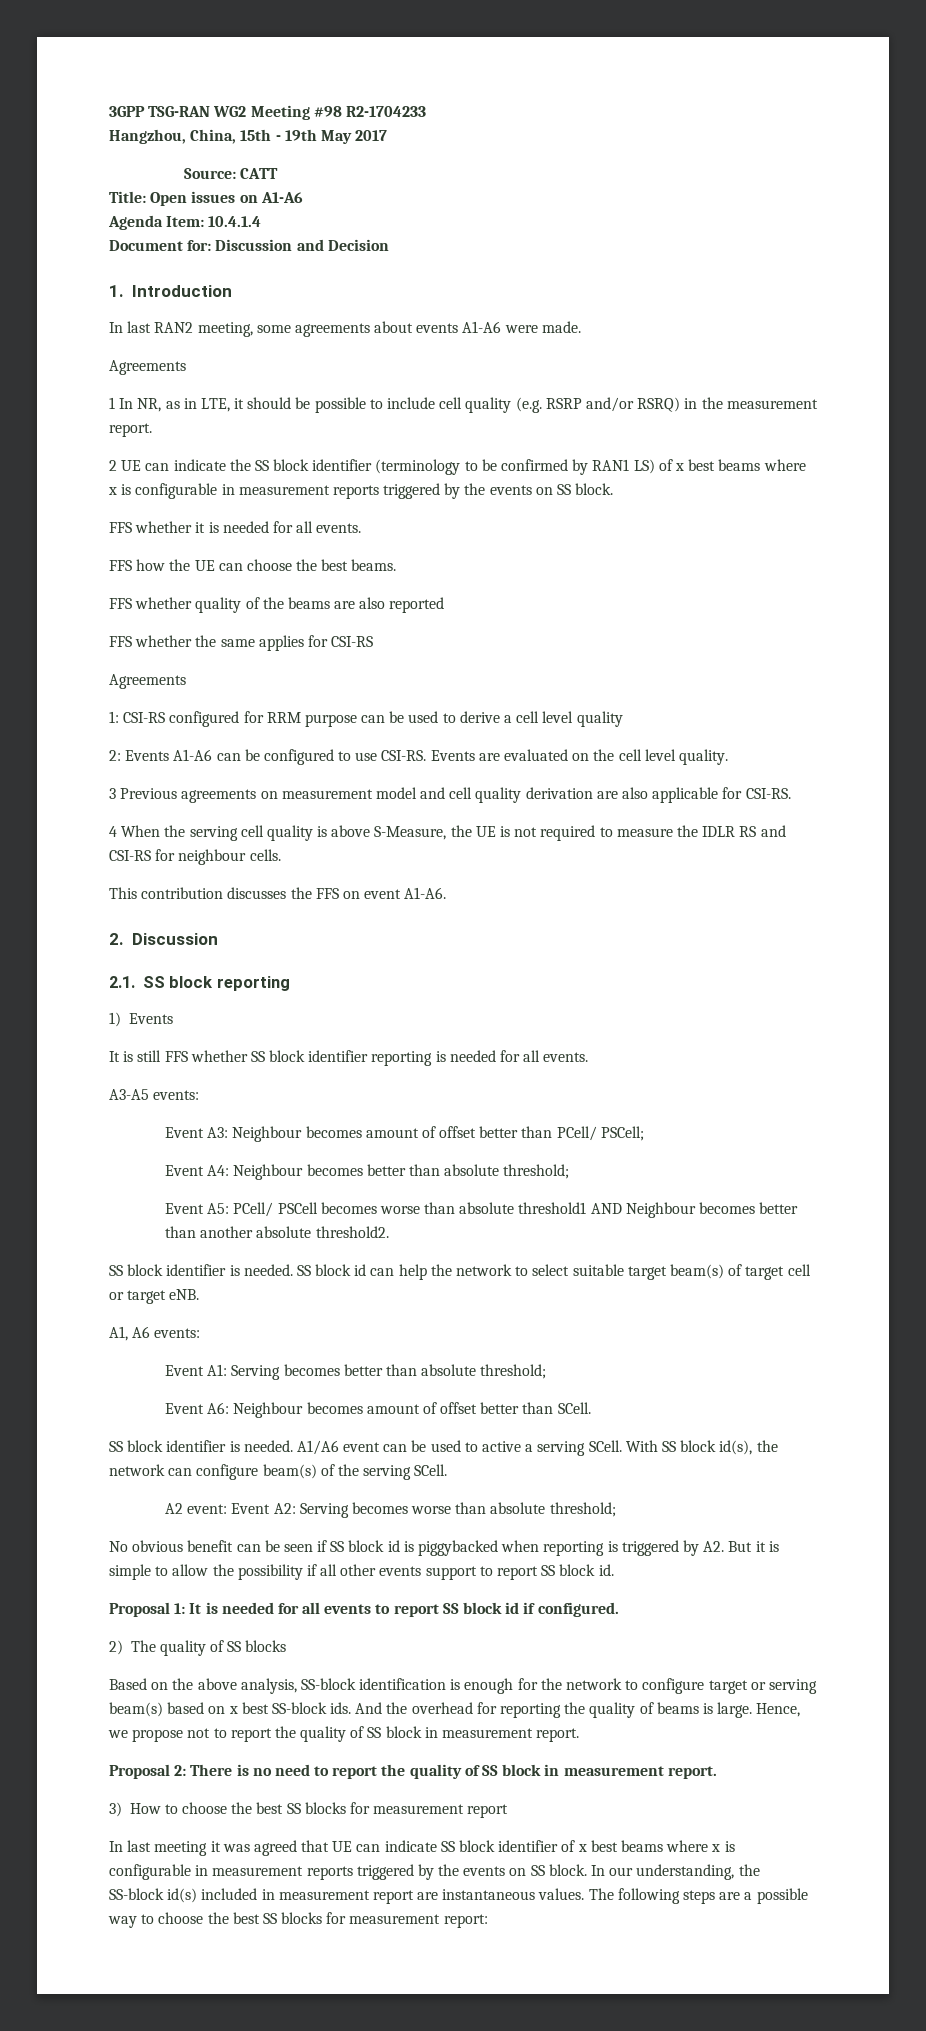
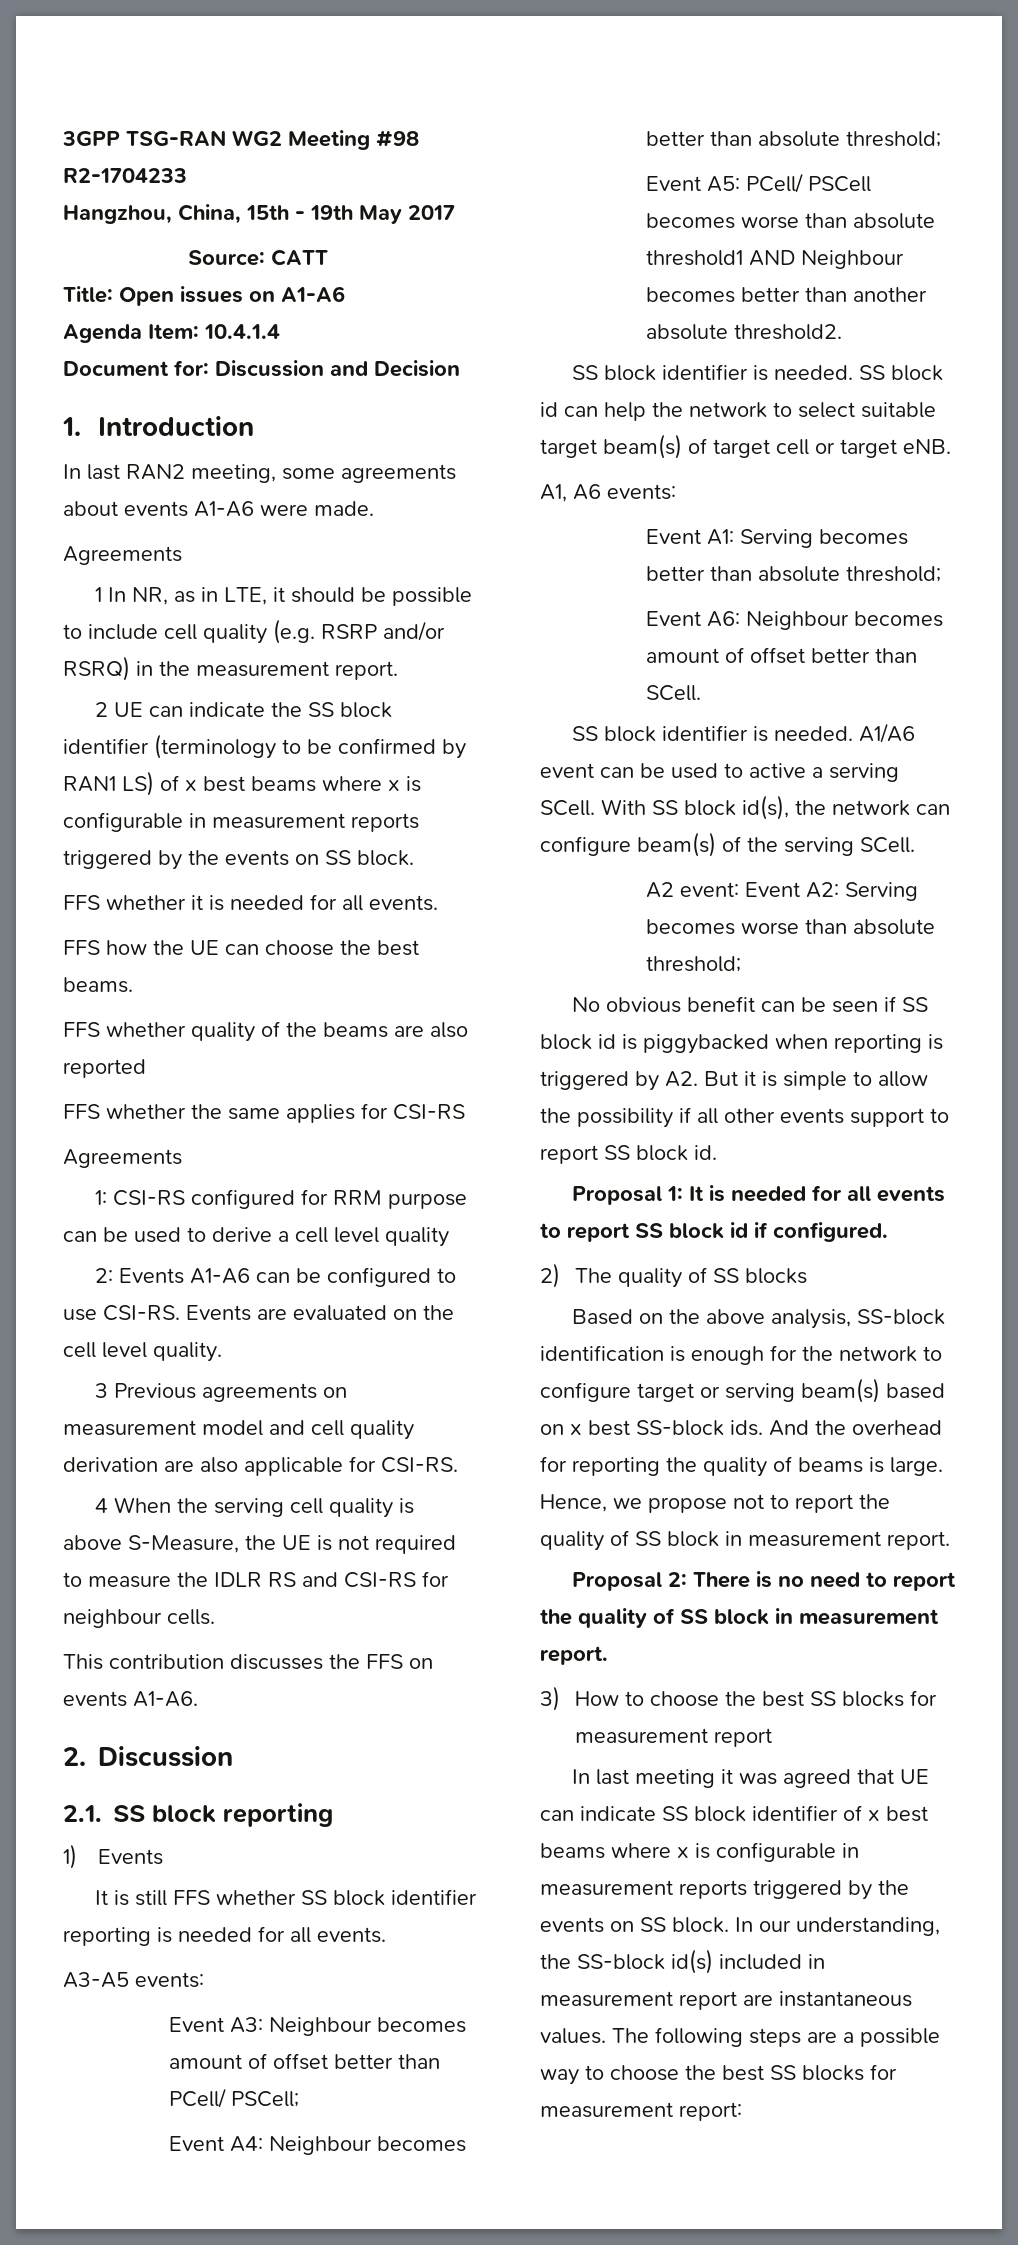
- This contribution discusses the FFS on event A1-A6.
+ This contribution discusses the FFS on events A1-A6.

